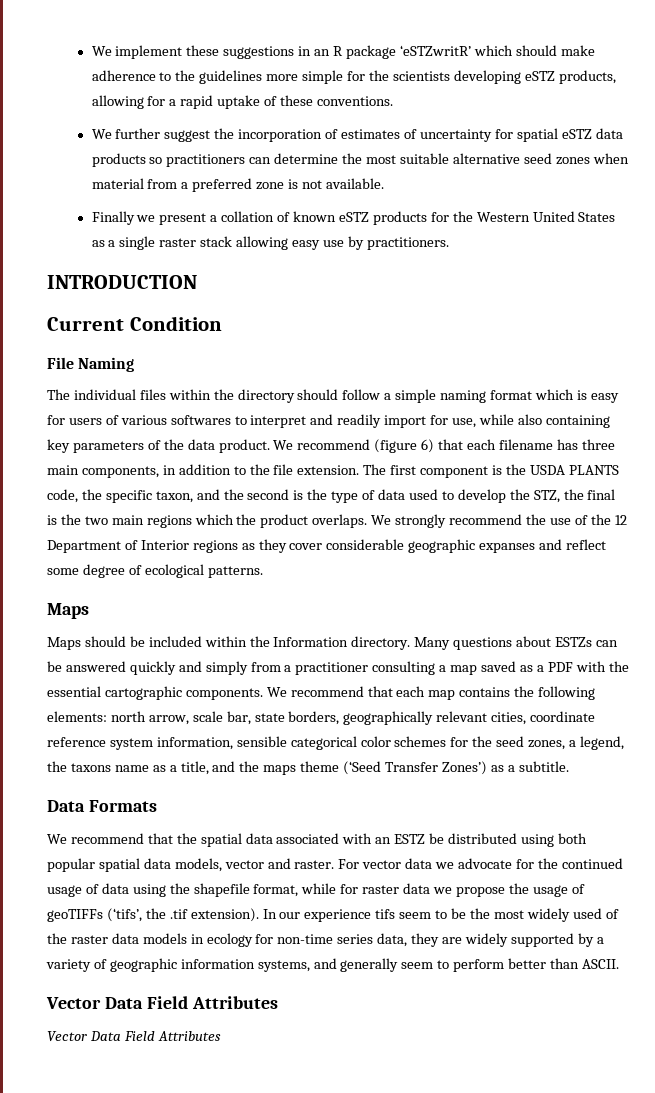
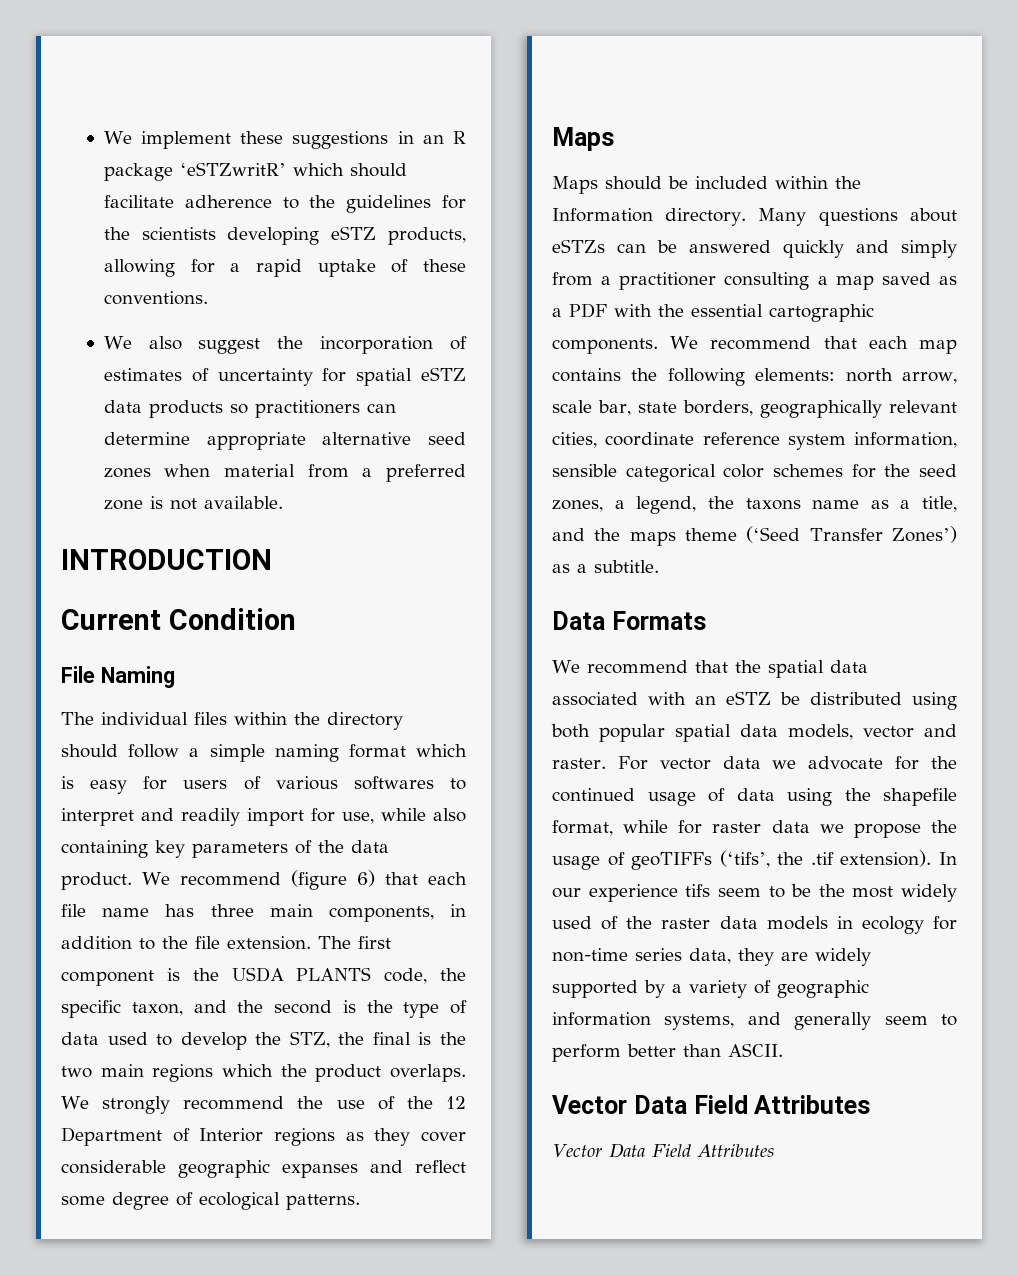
- We implement these suggestions in an R package ‘eSTZwritR’ which should make adherence to the guidelines more simple for the scientists developing eSTZ products, allowing for a rapid uptake of these conventions.
+ We implement these suggestions in an R package ‘eSTZwritR’ which should facilitate adherence to the guidelines for the scientists developing eSTZ products, allowing for a rapid uptake of these conventions.
- We further suggest the incorporation of estimates of uncertainty for spatial eSTZ data products so practitioners can determine the most suitable alternative seed zones when material from a preferred zone is not available.
+ We also suggest the incorporation of estimates of uncertainty for spatial eSTZ data products so practitioners can determine appropriate alternative seed zones when material from a preferred zone is not available.
- Finally we present a collation of known eSTZ products for the Western United States as a single raster stack allowing easy use by practitioners.
- We recommend (figure 6) that each filename has three main components, in addition to the file extension.
+ We recommend (figure 6) that each file name has three main components, in addition to the file extension.
- Many questions about ESTZs can be answered quickly and simply from a practitioner consulting a map saved as a PDF with the essential cartographic components.
+ Many questions about eSTZs can be answered quickly and simply from a practitioner consulting a map saved as a PDF with the essential cartographic components.
- We recommend that the spatial data associated with an ESTZ be distributed using both popular spatial data models, vector and raster.
+ We recommend that the spatial data associated with an eSTZ be distributed using both popular spatial data models, vector and raster.

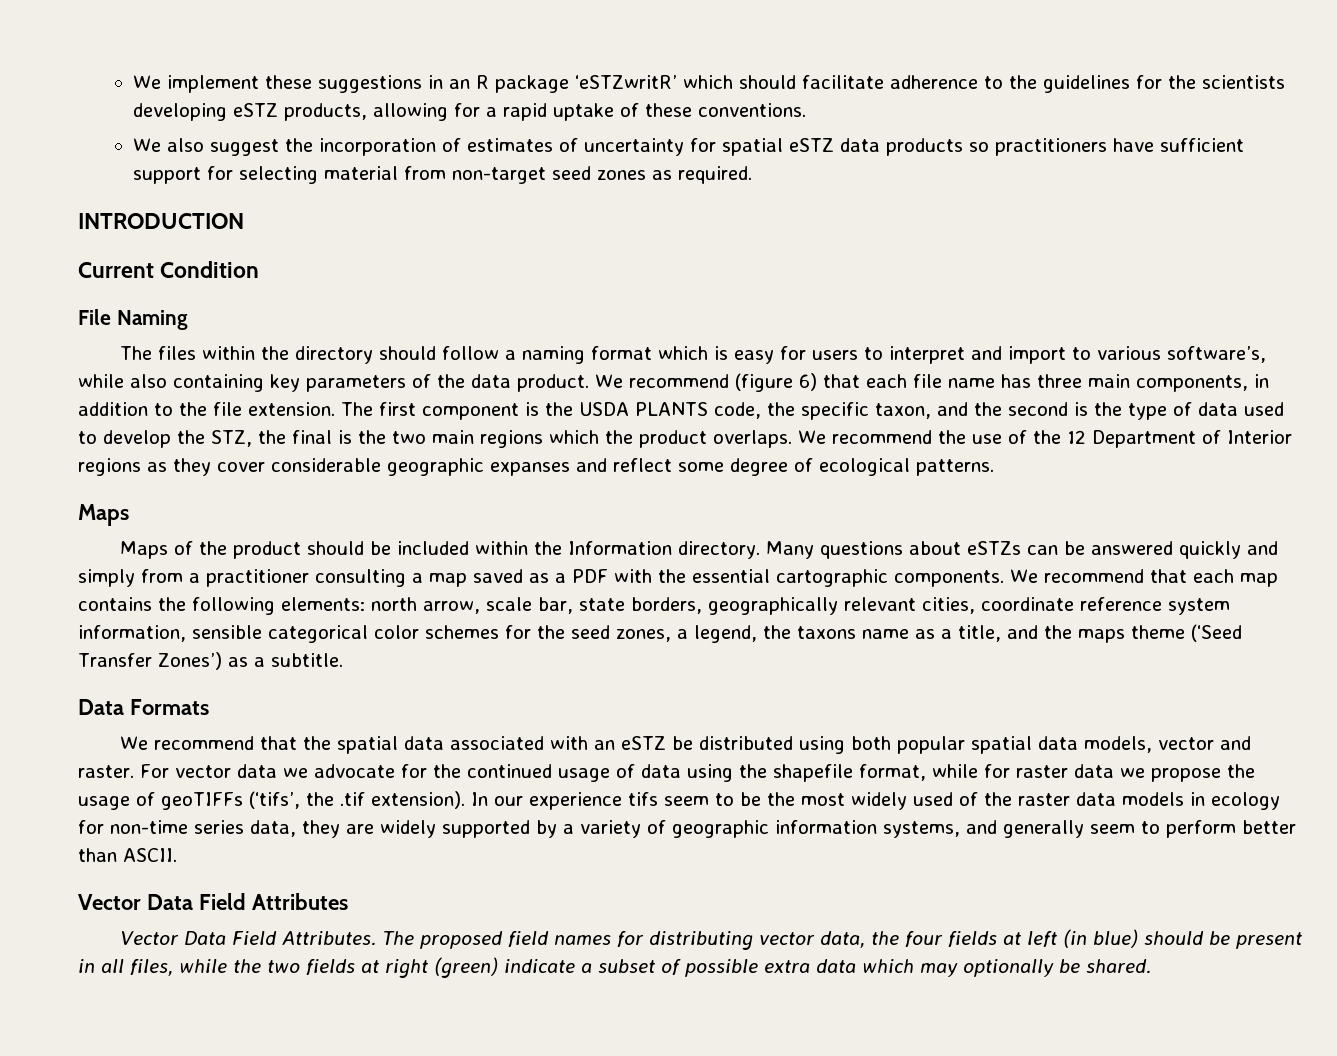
- We also suggest the incorporation of estimates of uncertainty for spatial eSTZ data products so practitioners can determine appropriate alternative seed zones when material from a preferred zone is not available.
+ We also suggest the incorporation of estimates of uncertainty for spatial eSTZ data products so practitioners have sufficient support for selecting material from non-target seed zones as required.
- The individual files within the directory should follow a simple naming format which is easy for users of various softwares to interpret and readily import for use, while also containing key parameters of the data product.
+ The files within the directory should follow a naming format which is easy for users to interpret and import to various software’s, while also containing key parameters of the data product.
- We strongly recommend the use of the 12 Department of Interior regions as they cover considerable geographic expanses and reflect some degree of ecological patterns.
+ We recommend the use of the 12 Department of Interior regions as they cover considerable geographic expanses and reflect some degree of ecological patterns.
- Maps should be included within the Information directory.
+ Maps of the product should be included within the Information directory.
  In our experience tifs seem to be the most widely used of the raster data models in ecology for non-time series data, they are widely supported by a variety of geographic information systems, and generally seem to perform better than ASCII.
  Vector Data Field Attributes
- Vector Data Field Attributes
+ Vector Data Field Attributes. The proposed field names for distributing vector data, the four fields at left (in blue) should be present in all files, while the two fields at right (green) indicate a subset of possible extra data which may optionally be shared.

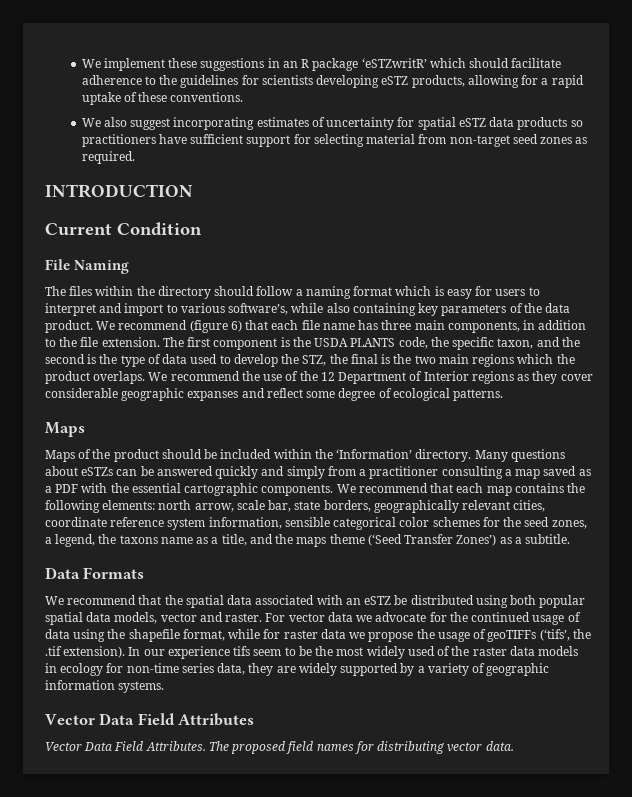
- We implement these suggestions in an R package ‘eSTZwritR’ which should facilitate adherence to the guidelines for the scientists developing eSTZ products, allowing for a rapid uptake of these conventions.
+ We implement these suggestions in an R package ‘eSTZwritR’ which should facilitate adherence to the guidelines for scientists developing eSTZ products, allowing for a rapid uptake of these conventions.
- We also suggest the incorporation of estimates of uncertainty for spatial eSTZ data products so practitioners have sufficient support for selecting material from non-target seed zones as required.
+ We also suggest incorporating estimates of uncertainty for spatial eSTZ data products so practitioners have sufficient support for selecting material from non-target seed zones as required.
- Maps of the product should be included within the Information directory.
+ Maps of the product should be included within the ‘Information’ directory.
- In our experience tifs seem to be the most widely used of the raster data models in ecology for non-time series data, they are widely supported by a variety of geographic information systems, and generally seem to perform better than ASCII.
+ In our experience tifs seem to be the most widely used of the raster data models in ecology for non-time series data, they are widely supported by a variety of geographic information systems.
- The proposed field names for distributing vector data, the four fields at left (in blue) should be present in all files, while the two fields at right (green) indicate a subset of possible extra data which may optionally be shared.
+ The proposed field names for distributing vector data.

